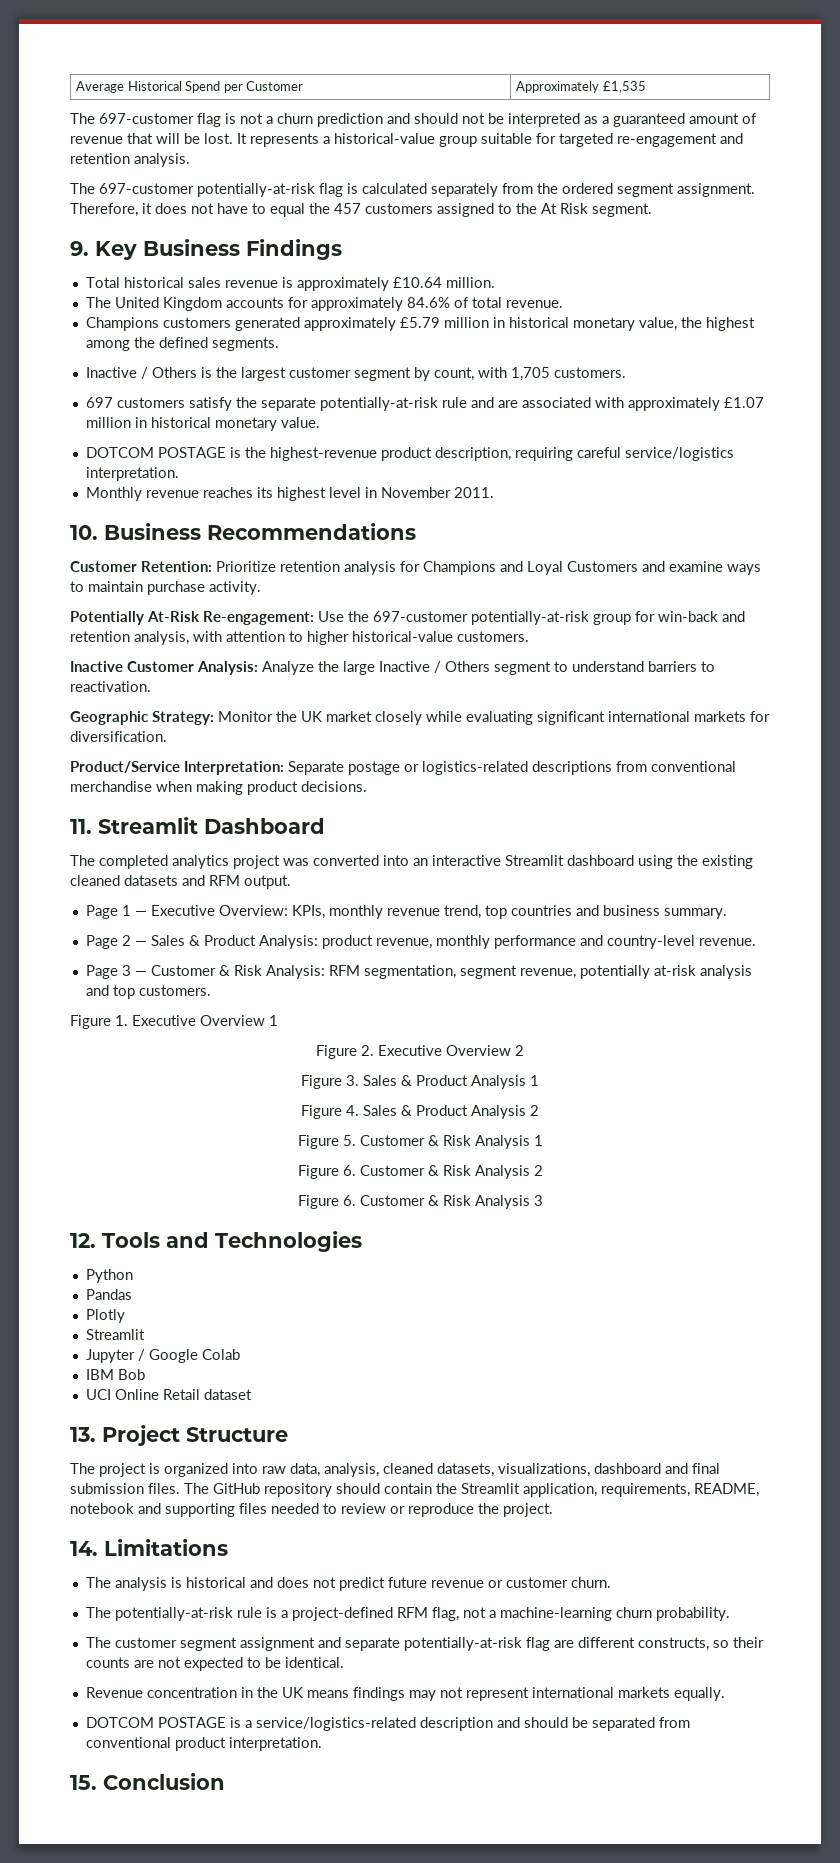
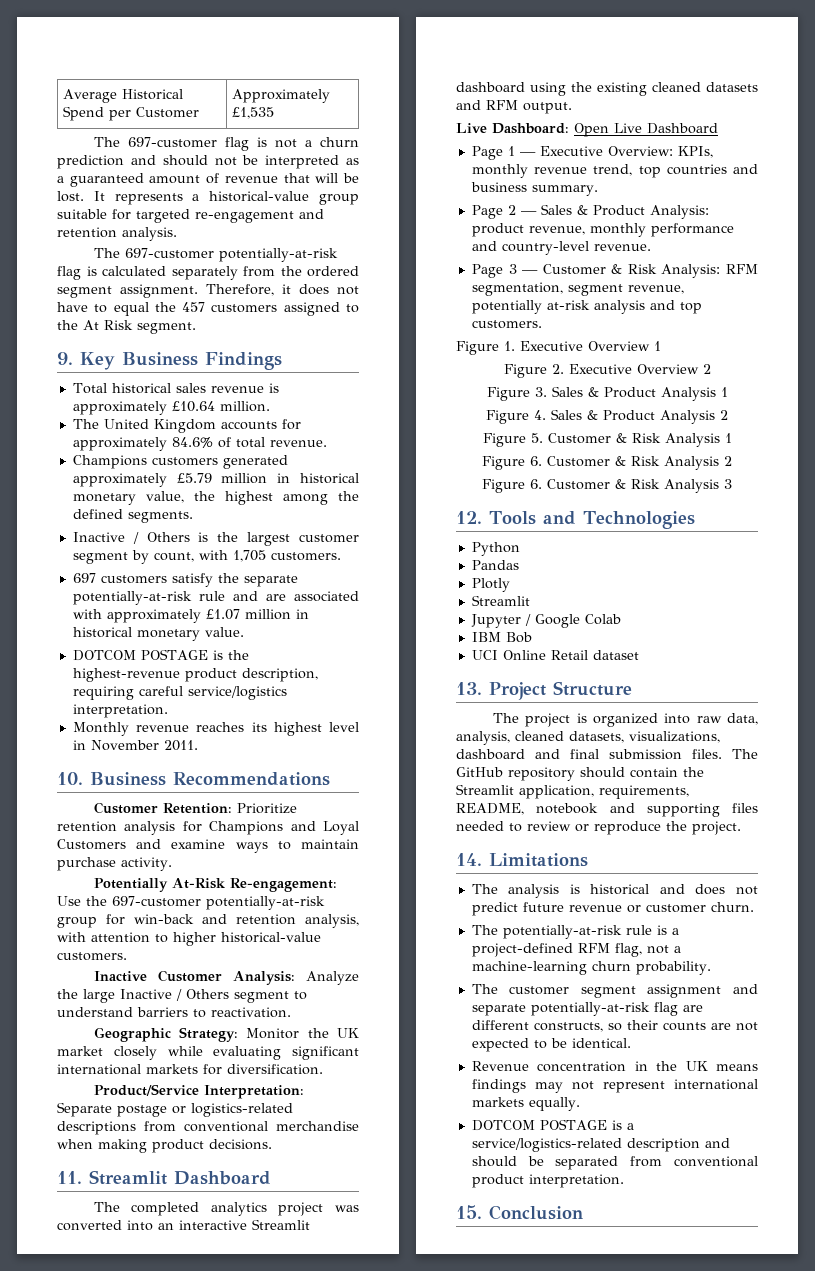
+ Live Dashboard: Open Live Dashboard

